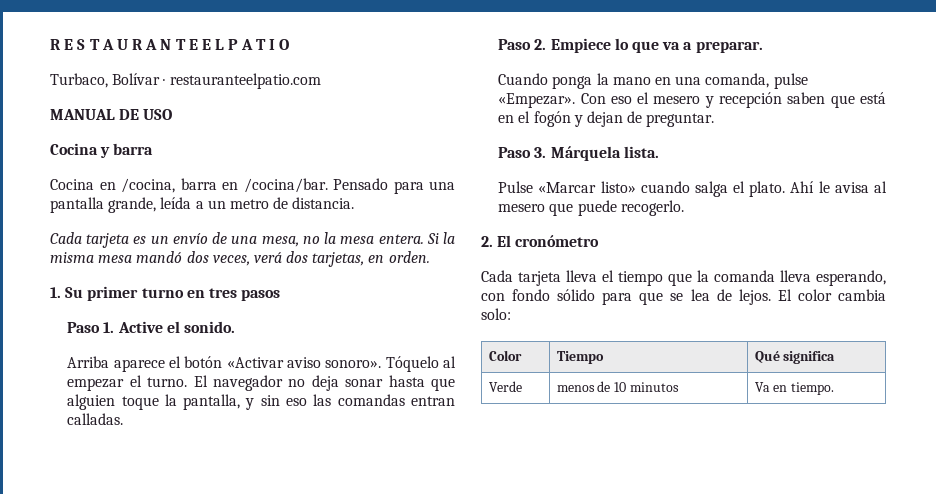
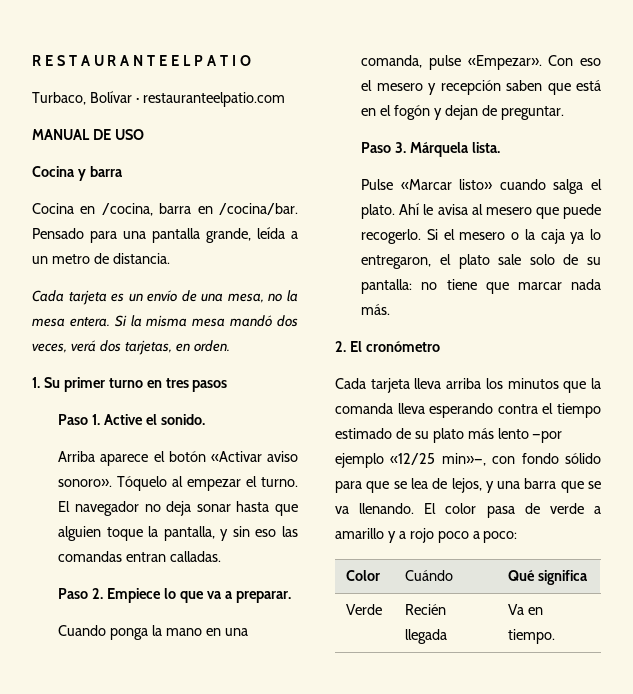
+ Si el mesero o la caja ya lo entregaron, el plato sale solo de su pantalla: no tiene que marcar nada más.
- Cada tarjeta lleva el tiempo que la comanda lleva esperando, con fondo sólido para que se lea de lejos. El color cambia solo:
+ Cada tarjeta lleva arriba los minutos que la comanda lleva esperando contra el tiempo estimado de su plato más lento —por ejemplo «12/25 min»—, con fondo sólido para que se lea de lejos, y una barra que se va llenando. El color pasa de verde a amarillo y a rojo poco a poco:
- Color | Tiempo | Qué significa
+ Color | Cuándo | Qué significa
- Verde | menos de 10 minutos | Va en tiempo.
+ Verde | Recién llegada | Va en tiempo.

